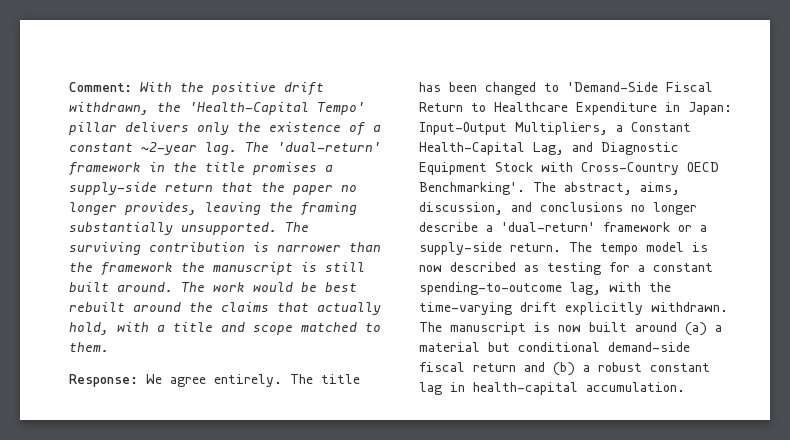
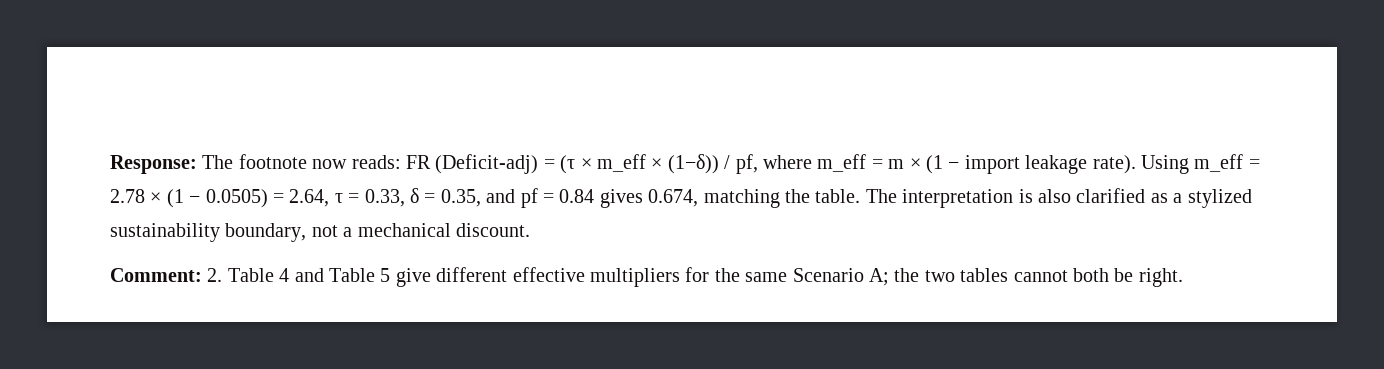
- Comment: With the positive drift withdrawn, the 'Health-Capital Tempo' pillar delivers only the existence of a constant ~2-year lag. The 'dual-return' framework in the title promises a supply-side return that the paper no longer provides, leaving the framing substantially unsupported. The surviving contribution is narrower than the framework the manuscript is still built around. The work would be best rebuilt around the claims that actually hold, with a title and scope matched to them.
- Response: We agree entirely. The title has been changed to 'Demand-Side Fiscal Return to Healthcare Expenditure in Japan: Input-Output Multipliers, a Constant Health-Capital Lag, and Diagnostic Equipment Stock with Cross-Country OECD Benchmarking'. The abstract, aims, discussion, and conclusions no longer describe a 'dual-return' framework or a supply-side return. The tempo model is now described as testing for a constant spending-to-outcome lag, with the time-varying drift explicitly withdrawn. The manuscript is now built around (a) a material but conditional demand-side fiscal return and (b) a robust constant lag in health-capital accumulation.
+ Response: The footnote now reads: FR (Deficit-adj) = (τ × m_eff × (1−δ)) / pf, where m_eff = m × (1 − import leakage rate). Using m_eff = 2.78 × (1 − 0.0505) = 2.64, τ = 0.33, δ = 0.35, and pf = 0.84 gives 0.674, matching the table. The interpretation is also clarified as a stylized sustainability boundary, not a mechanical discount.
+ Comment: 2. Table 4 and Table 5 give different effective multipliers for the same Scenario A; the two tables cannot both be right.

